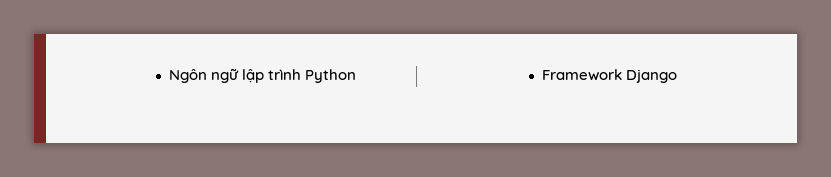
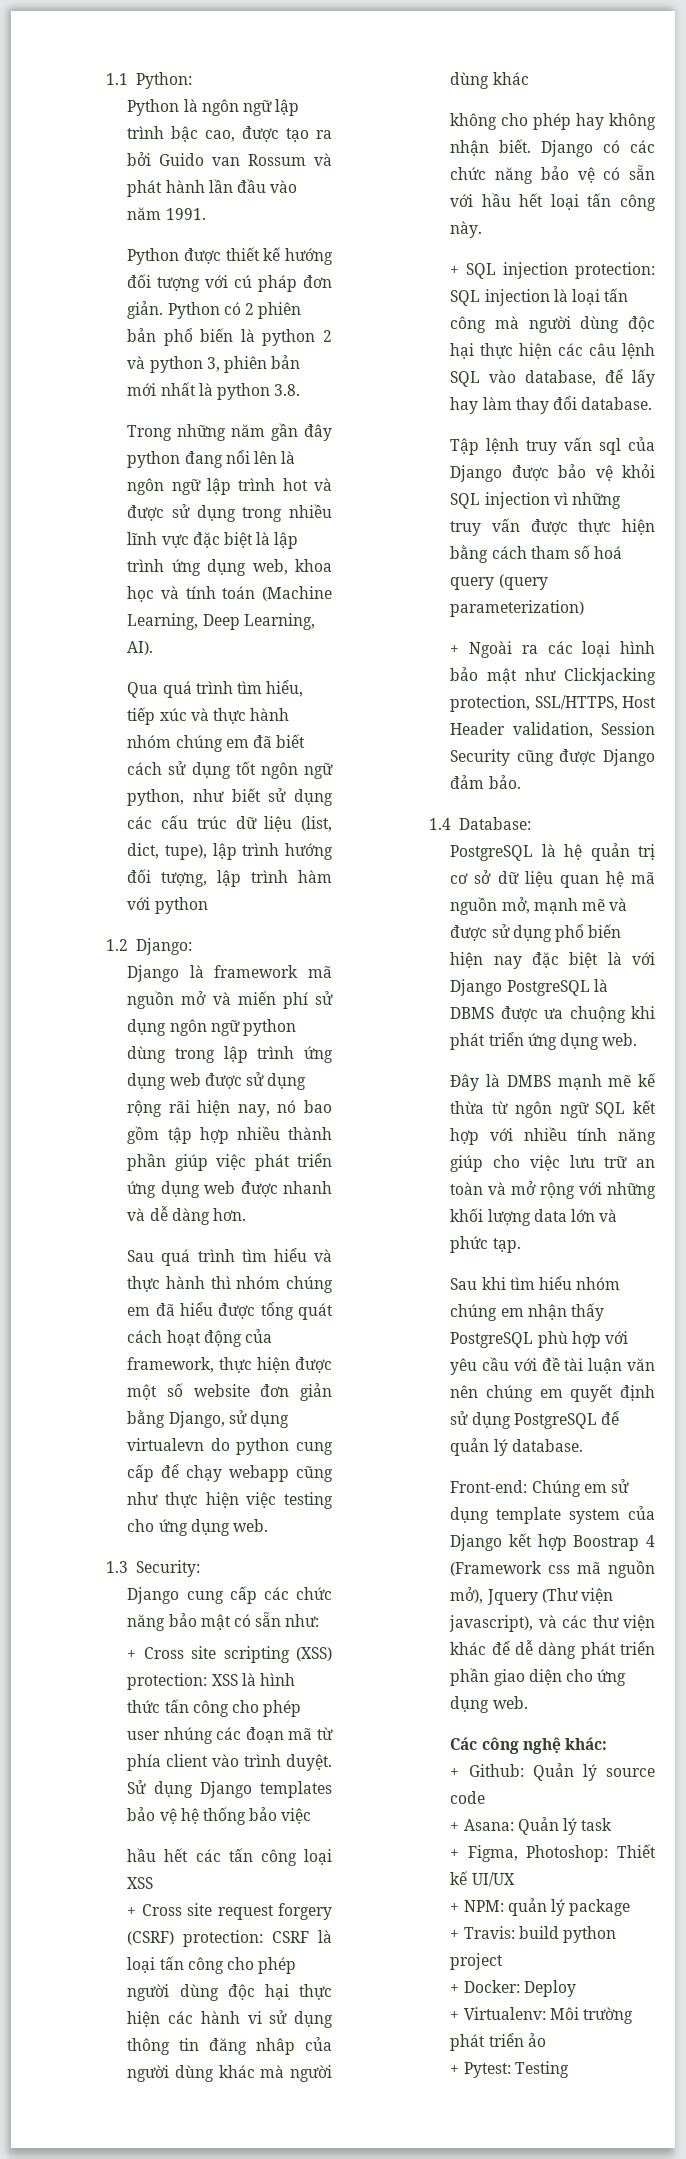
- Ngôn ngữ lập trình Python
- Framework Django
+ 1.1 Python:
+ Python là ngôn ngữ lập trình bậc cao, được tạo ra bởi Guido van Rossum và phát hành lần đầu vào năm 1991.
+ Python được thiết kế hướng đối tượng với cú pháp đơn giản. Python có 2 phiên bản phổ biến là python 2 và python 3, phiên bản mới nhất là python 3.8.
+ Trong những năm gần đây python đang nổi lên là ngôn ngữ lập trình hot và được sử dụng trong nhiều lĩnh vực đặc biệt là lập trình ứng dụng web, khoa học và tính toán (Machine Learning, Deep Learning, AI).
+ Qua quá trình tìm hiểu, tiếp xúc và thực hành nhóm chúng em đã biết cách sử dụng tốt ngôn ngữ python, như biết sử dụng các cấu trúc dữ liệu (list, dict, tupe), lập trình hướng đối tượng, lập trình hàm với python
+ 1.2 Django:
+ Django là framework mã nguồn mở và miến phí sử dụng ngôn ngữ python dùng trong lập trình ứng dụng web được sử dụng rộng rãi hiện nay, nó bao gồm tập hợp nhiều thành phần giúp việc phát triển ứng dụng web được nhanh và dễ dàng hơn.
+ Sau quá trình tìm hiểu và thực hành thì nhóm chúng em đã hiểu được tổng quát cách hoạt động của framework, thực hiện được một số website đơn giản bằng Django, sử dụng virtualevn do python cung cấp để chạy webapp cũng như thực hiện việc testing cho ứng dụng web.
+ 1.3 Security:
+ Django cung cấp các chức năng bảo mật có sẵn như:
+ + Cross site scripting (XSS) protection: XSS là hình thức tấn công cho phép user nhúng các đoạn mã từ phía client vào trình duyệt. Sử dụng Django templates bảo vệ hệ thống bảo việc
+ hầu hết các tấn công loại XSS
+ + Cross site request forgery (CSRF) protection: CSRF là loại tấn công cho phép người dùng độc hại thực hiện các hành vi sử dụng thông tin đăng nhâp của người dùng khác mà người dùng khác
+ không cho phép hay không nhận biết. Django có các chức năng bảo vệ có sẵn với hầu hết loại tấn công này.
+ + SQL injection protection: SQL injection là loại tấn công mà người dùng độc hại thực hiện các câu lệnh SQL vào database, để lấy hay làm thay đổi database.
+ Tập lệnh truy vấn sql của Django được bảo vệ khỏi SQL injection vì những truy vấn được thực hiện bằng cách tham số hoá query (query parameterization)
+ + Ngoài ra các loại hình bảo mật như Clickjacking protection, SSL/HTTPS, Host Header validation, Session Security cũng được Django đảm bảo.
+ 1.4 Database:
+ PostgreSQL là hệ quản trị cơ sở dữ liệu quan hệ mã nguồn mở, mạnh mẽ và được sử dụng phổ biến hiện nay đặc biệt là với Django PostgreSQL là DBMS được ưa chuộng khi phát triển ứng dụng web.
+ Đây là DMBS mạnh mẽ kế thừa từ ngôn ngữ SQL kết hợp với nhiều tính năng giúp cho việc lưu trữ an toàn và mở rộng với những khối lượng data lớn và phức tạp.
+ Sau khi tìm hiểu nhóm chúng em nhận thấy PostgreSQL phù hợp với yêu cầu với đề tài luận văn nên chúng em quyết định sử dụng PostgreSQL để quản lý database.
+ Front-end: Chúng em sử dụng template system của Django kết hợp Boostrap 4 (Framework css mã nguồn mở), Jquery (Thư viện javascript), và các thư viện khác để dễ dàng phát triển phần giao diện cho ứng dụng web.
+ Các công nghệ khác:
+ + Github: Quản lý source code
+ + Asana: Quản lý task
+ + Figma, Photoshop: Thiết kế UI/UX
+ + NPM: quản lý package
+ + Travis: build python project
+ + Docker: Deploy
+ + Virtualenv: Môi trường phát triển ảo
+ + Pytest: Testing

